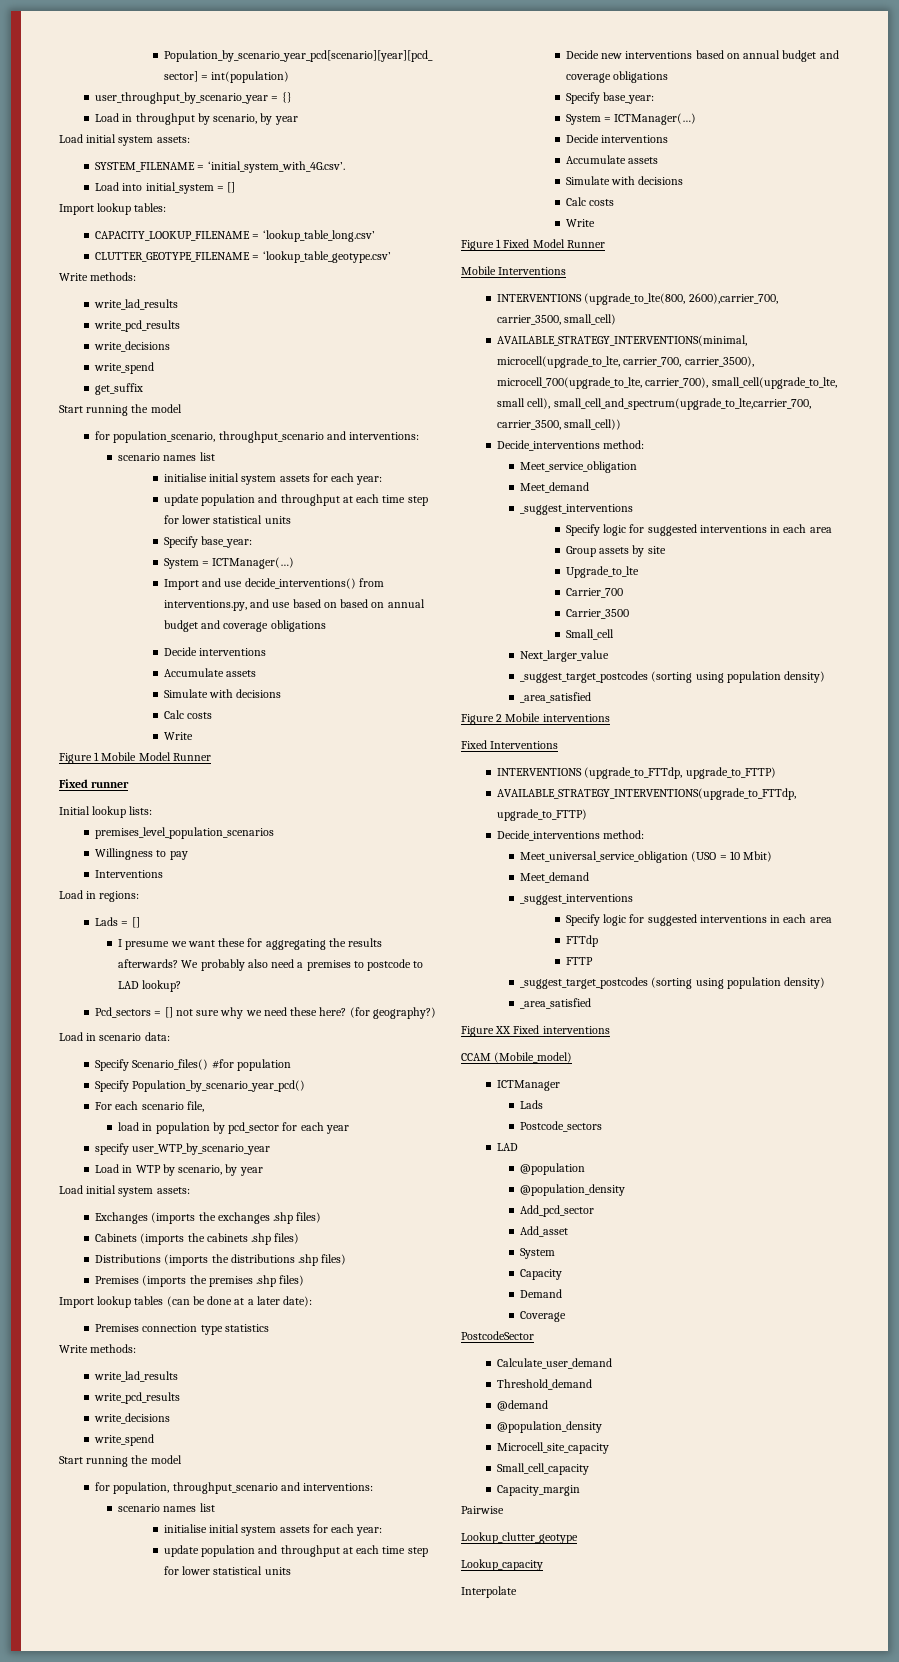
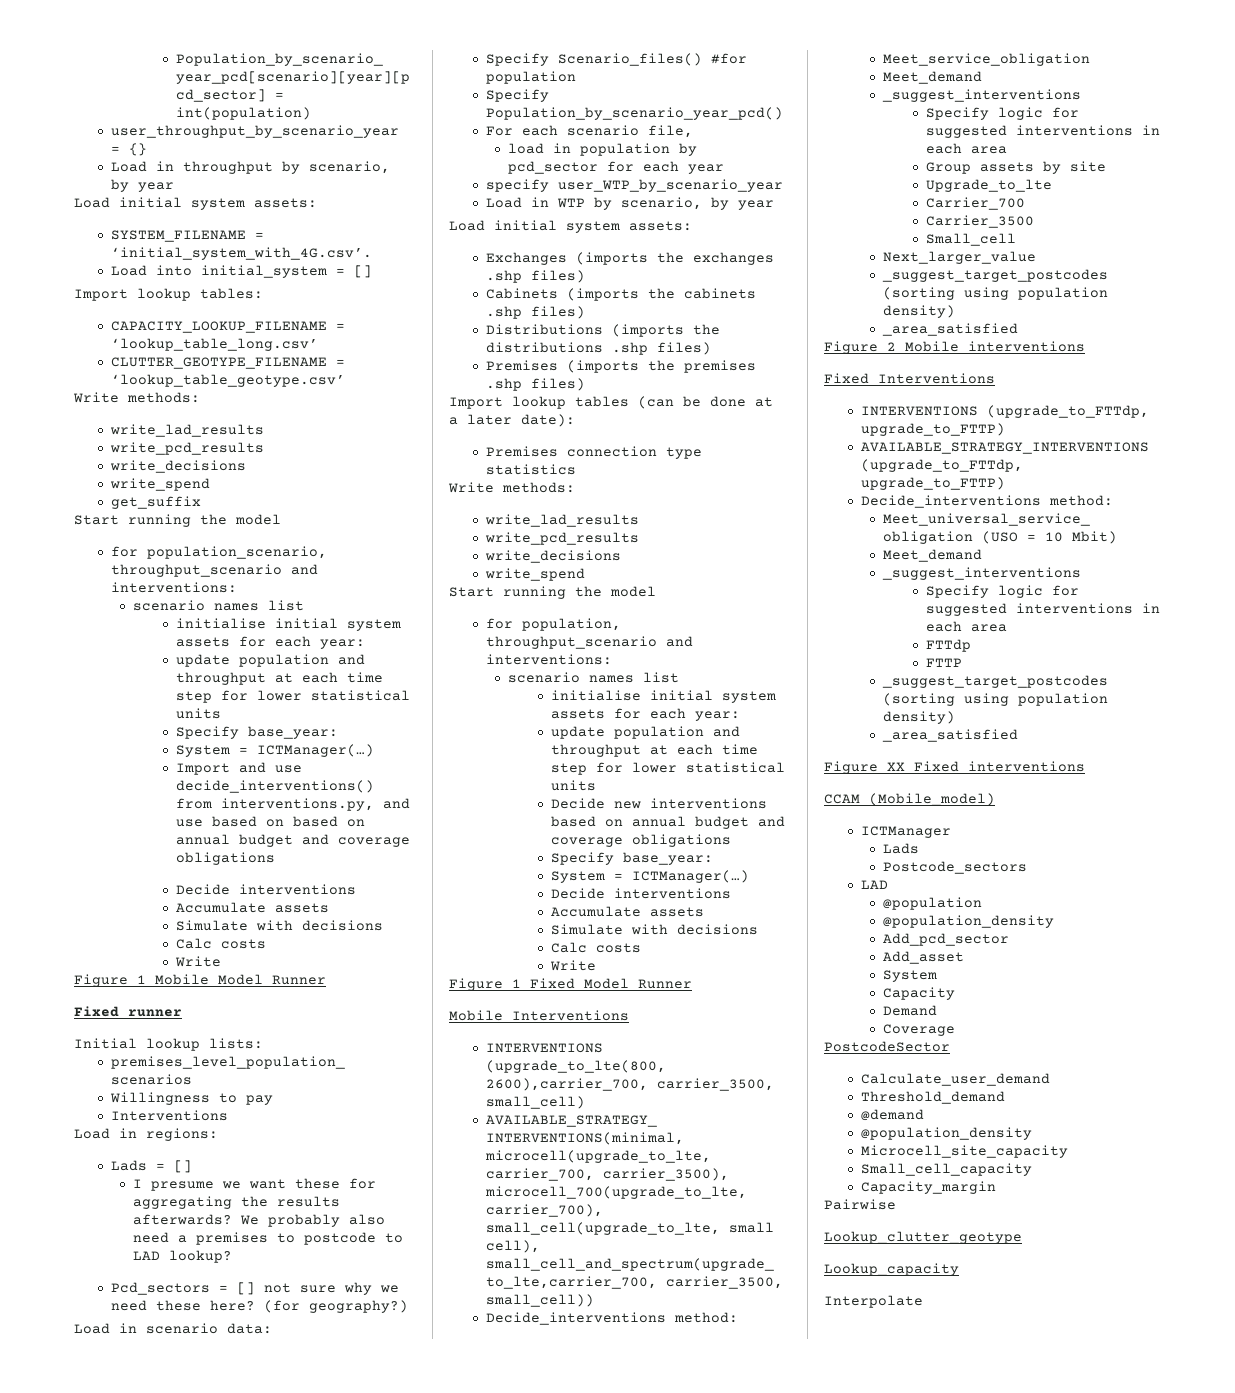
- AVAILABLE_STRATEGY_INTERVENTIONS(upgrade_to_FTTdp, upgrade_to_FTTP)
+ AVAILABLE_STRATEGY_INTERVENTIONS (upgrade_to_FTTdp, upgrade_to_FTTP)

